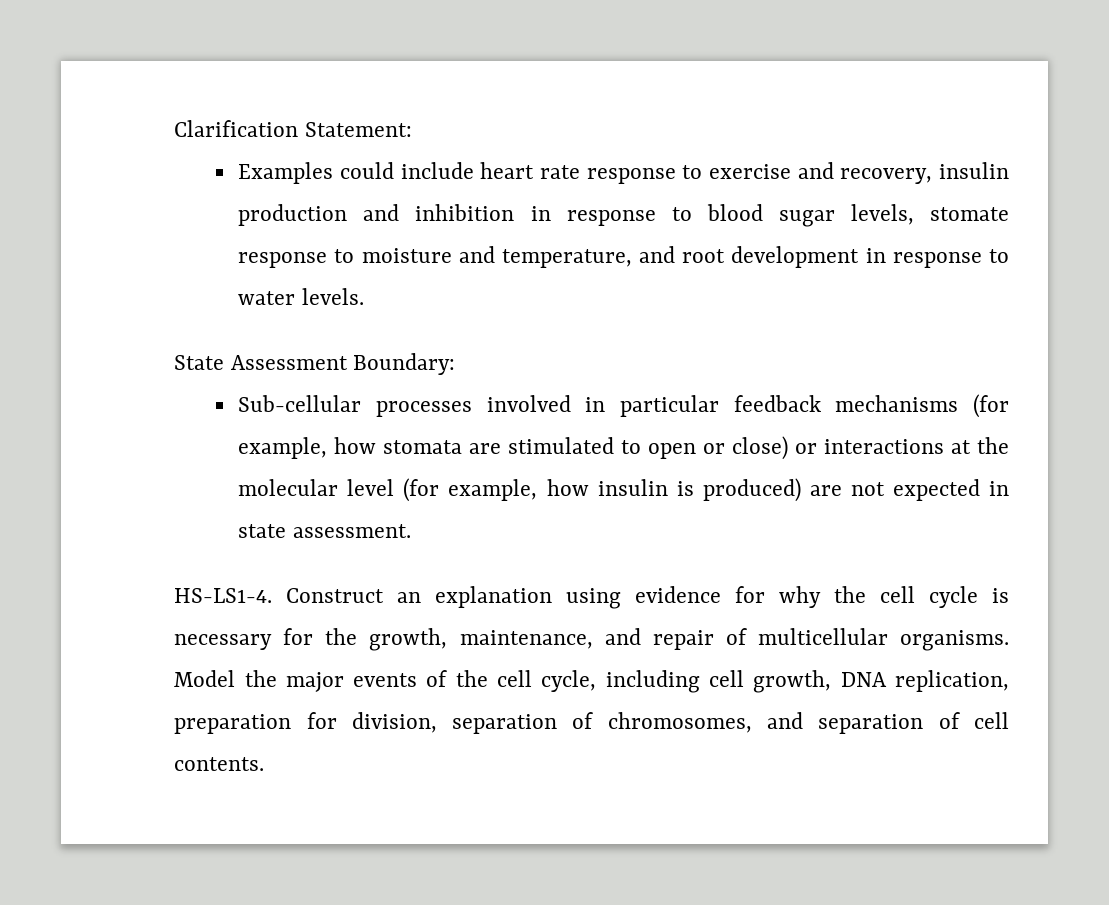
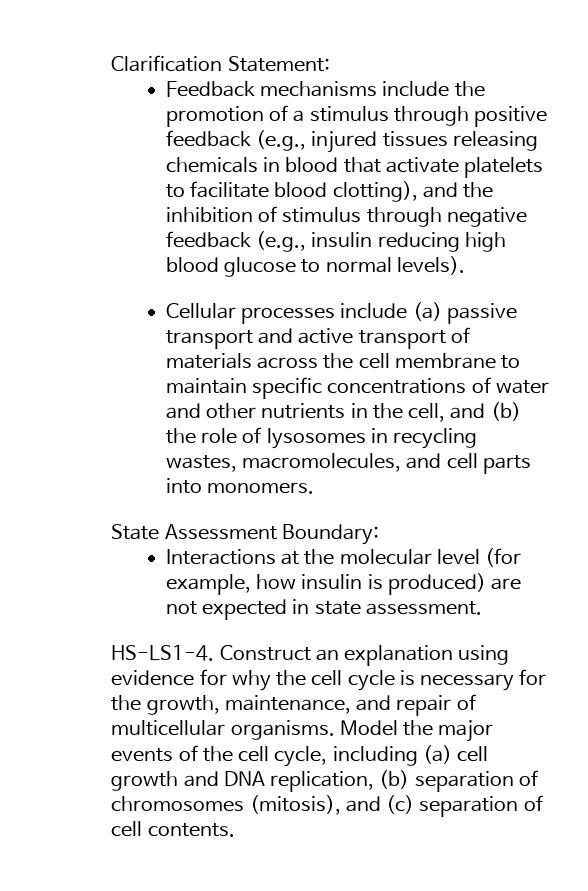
- Examples could include heart rate response to exercise and recovery, insulin production and inhibition in response to blood sugar levels, stomate response to moisture and temperature, and root development in response to water levels.
+ Feedback mechanisms include the promotion of a stimulus through positive feedback (e.g., injured tissues releasing chemicals in blood that activate platelets to facilitate blood clotting), and the inhibition of stimulus through negative feedback (e.g., insulin reducing high blood glucose to normal levels).
+ Cellular processes include (a) passive transport and active transport of materials across the cell membrane to maintain specific concentrations of water and other nutrients in the cell, and (b) the role of lysosomes in recycling wastes, macromolecules, and cell parts into monomers.
  State Assessment Boundary:
- Sub-cellular processes involved in particular feedback mechanisms (for example, how stomata are stimulated to open or close) or interactions at the molecular level (for example, how insulin is produced) are not expected in state assessment.
+ Interactions at the molecular level (for example, how insulin is produced) are not expected in state assessment.
- Model the major events of the cell cycle, including cell growth, DNA replication, preparation for division, separation of chromosomes, and separation of cell contents.
+ Model the major events of the cell cycle, including (a) cell growth and DNA replication, (b) separation of chromosomes (mitosis), and (c) separation of cell contents.

